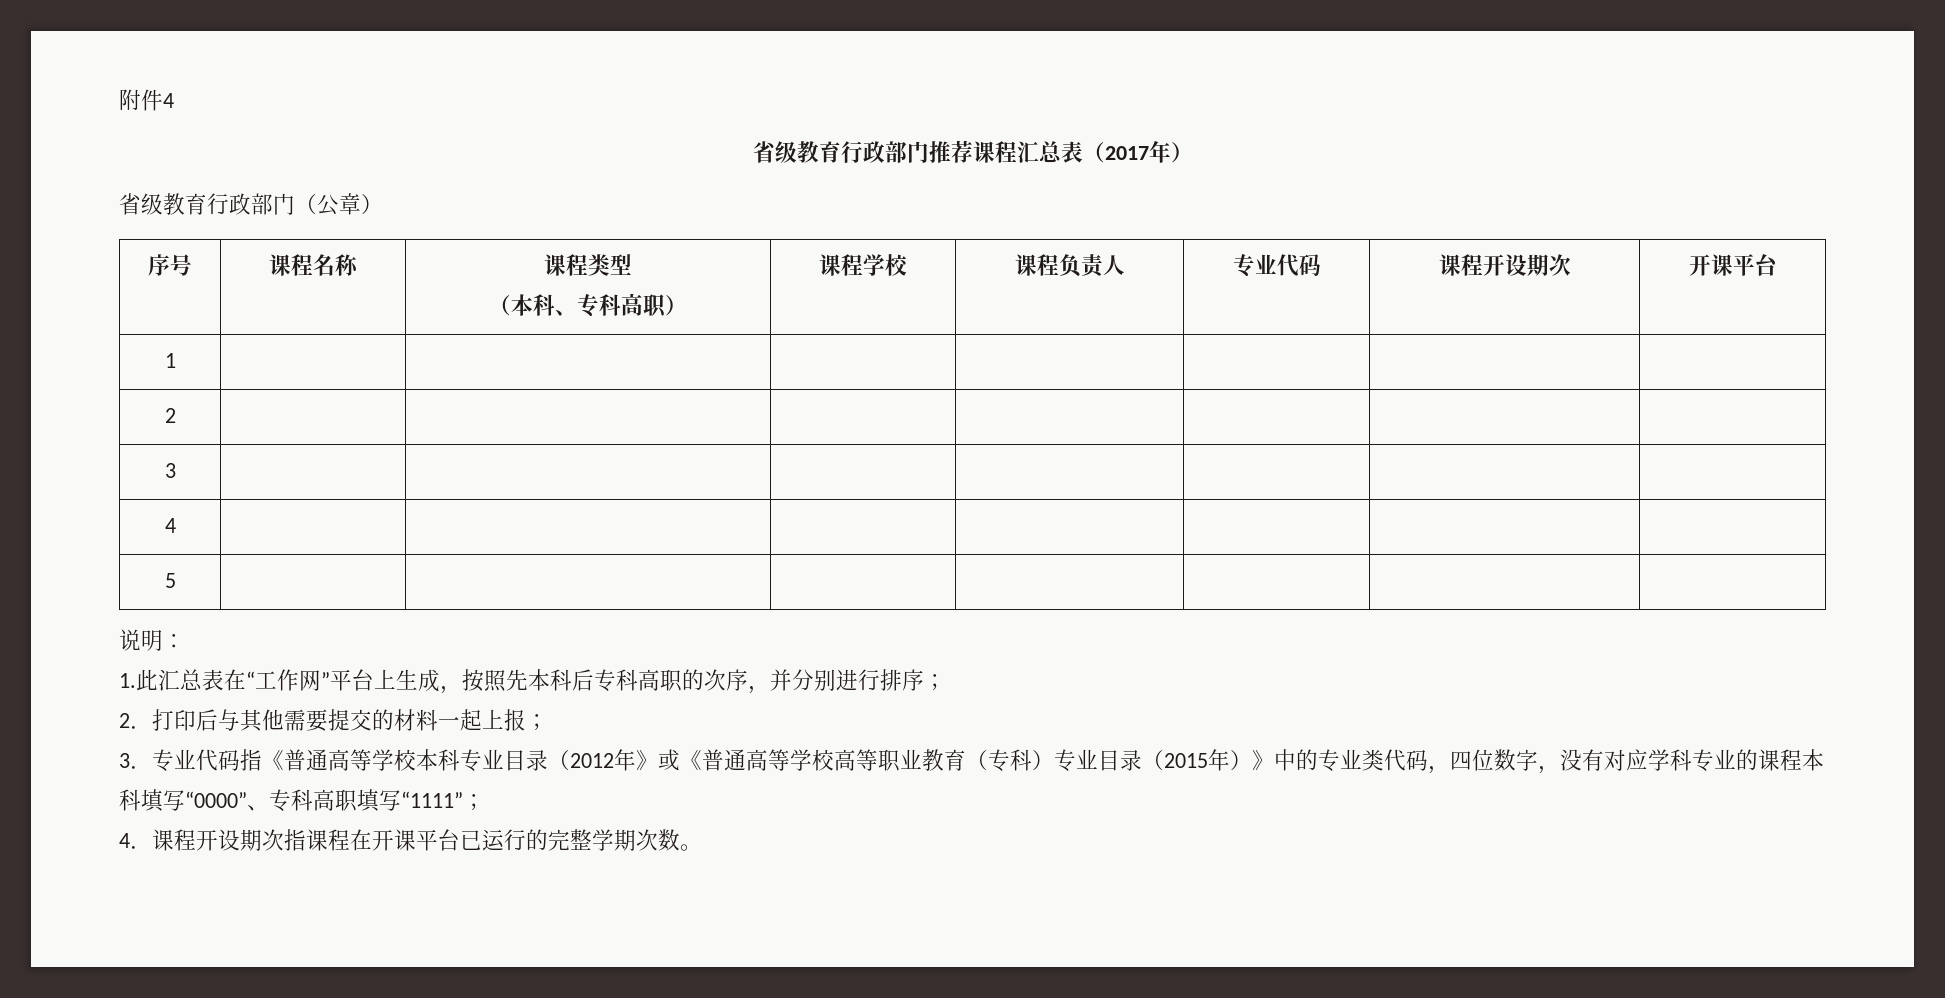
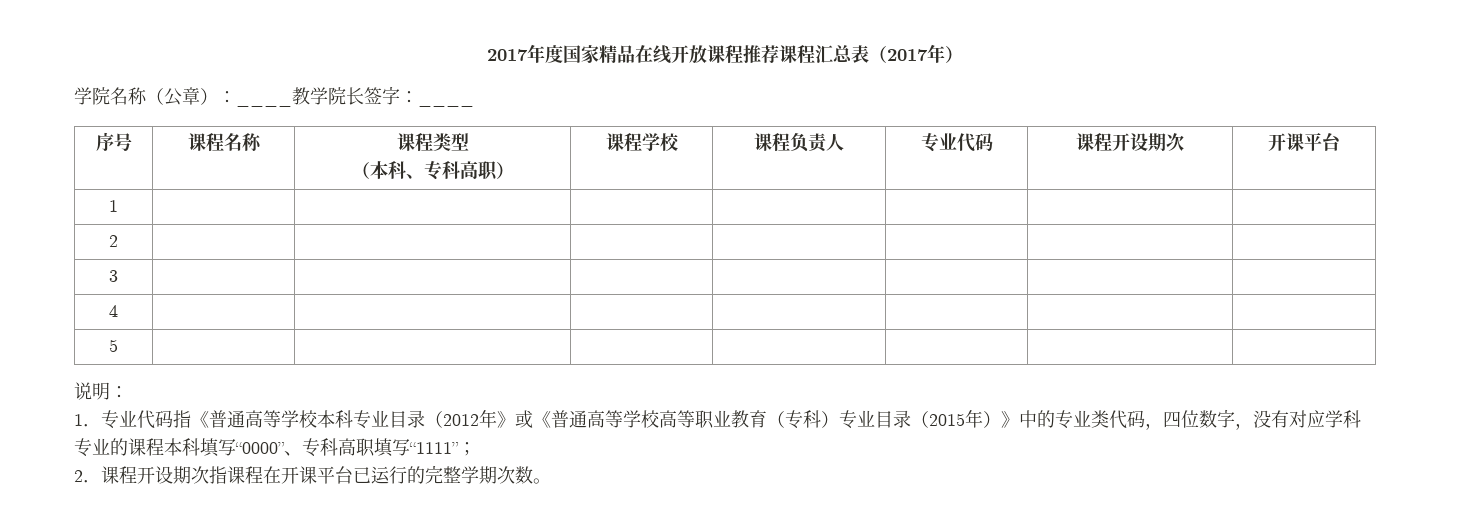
- 附件4
- 省级教育行政部门推荐课程汇总表（2017年）
+ 2017年度国家精品在线开放课程推荐课程汇总表（2017年）
- 省级教育行政部门（公章）
+ 学院名称（公章）：____教学院长签字：____
- 1.此汇总表在“工作网”平台上生成，按照先本科后专科高职的次序，并分别进行排序；
- 2．打印后与其他需要提交的材料一起上报；
- 3．专业代码指《普通高等学校本科专业目录（2012年》或《普通高等学校高等职业教育（专科）专业目录（2015年）》中的专业类代码，四位数字，没有对应学科专业的课程本科填写“0000”、专科高职填写“1111”；
+ 1．专业代码指《普通高等学校本科专业目录（2012年》或《普通高等学校高等职业教育（专科）专业目录（2015年）》中的专业类代码，四位数字，没有对应学科专业的课程本科填写“0000”、专科高职填写“1111”；
- 4．课程开设期次指课程在开课平台已运行的完整学期次数。
+ 2．课程开设期次指课程在开课平台已运行的完整学期次数。

